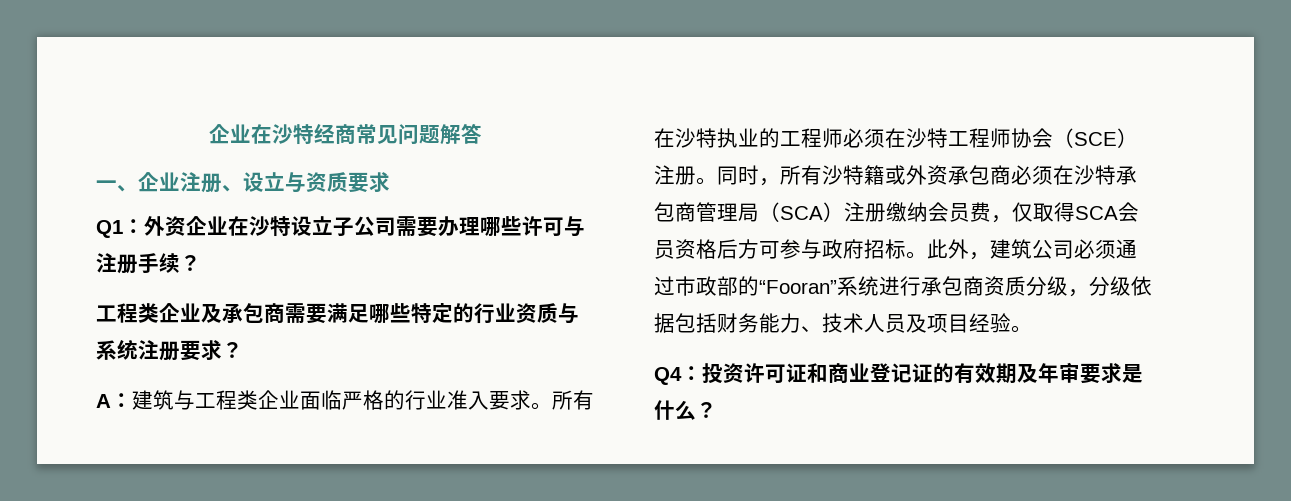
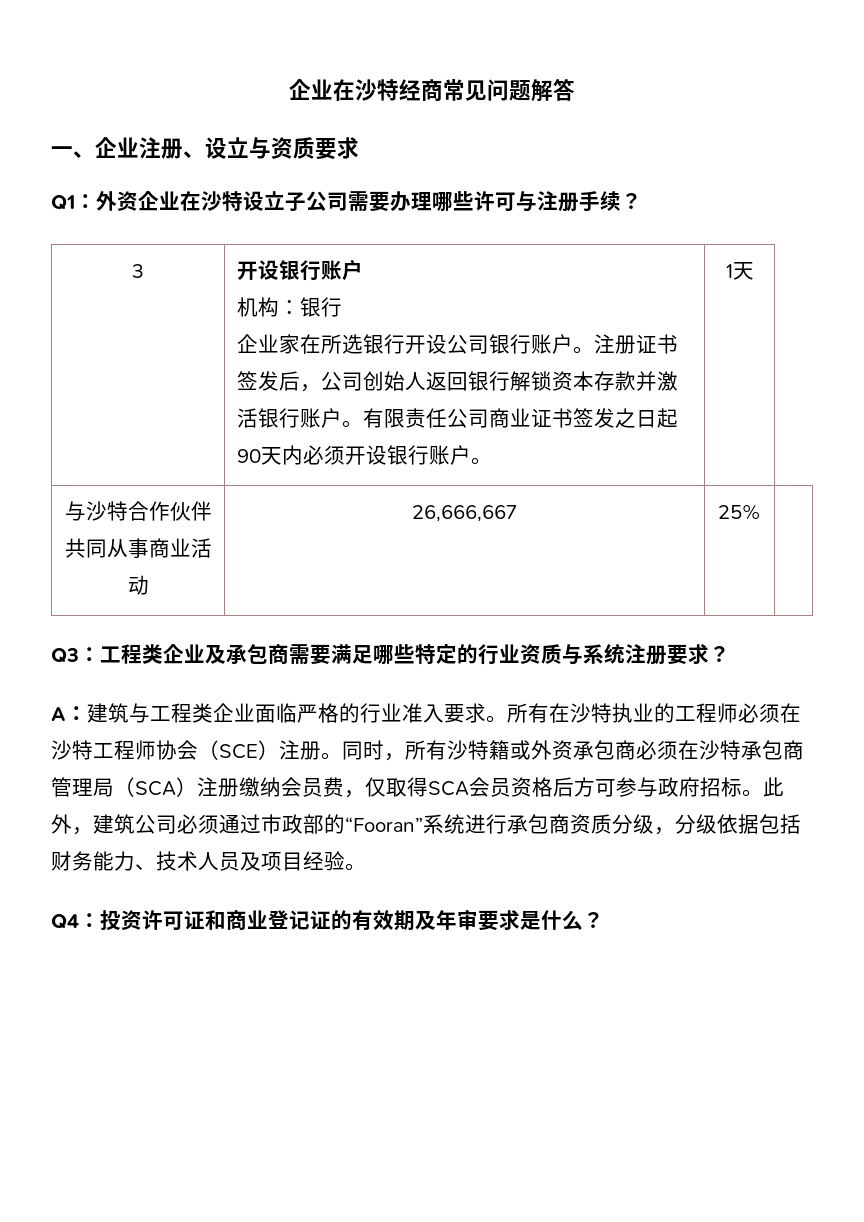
- 工程类企业及承包商需要满足哪些特定的行业资质与系统注册要求？
+ 3 | 开设银行账户
+ 机构：银行
+ 企业家在所选银行开设公司银行账户。注册证书签发后，公司创始人返回银行解锁资本存款并激活银行账户。有限责任公司商业证书签发之日起90天内必须开设银行账户。 | 1天
+ 与沙特合作伙伴共同从事商业活动 | 26,666,667 | 25% |
+ Q3：工程类企业及承包商需要满足哪些特定的行业资质与系统注册要求？

